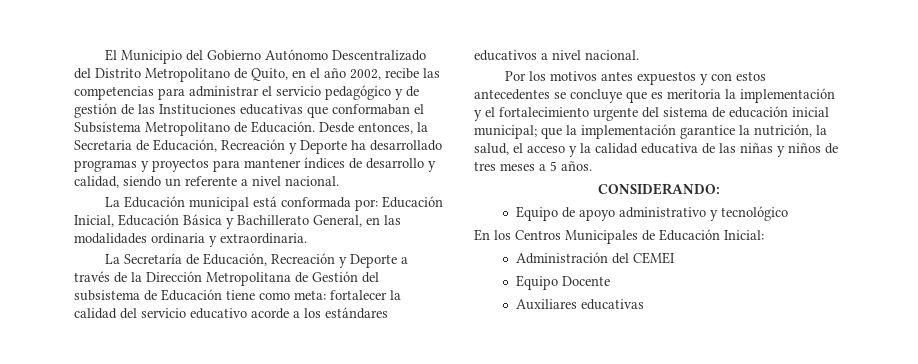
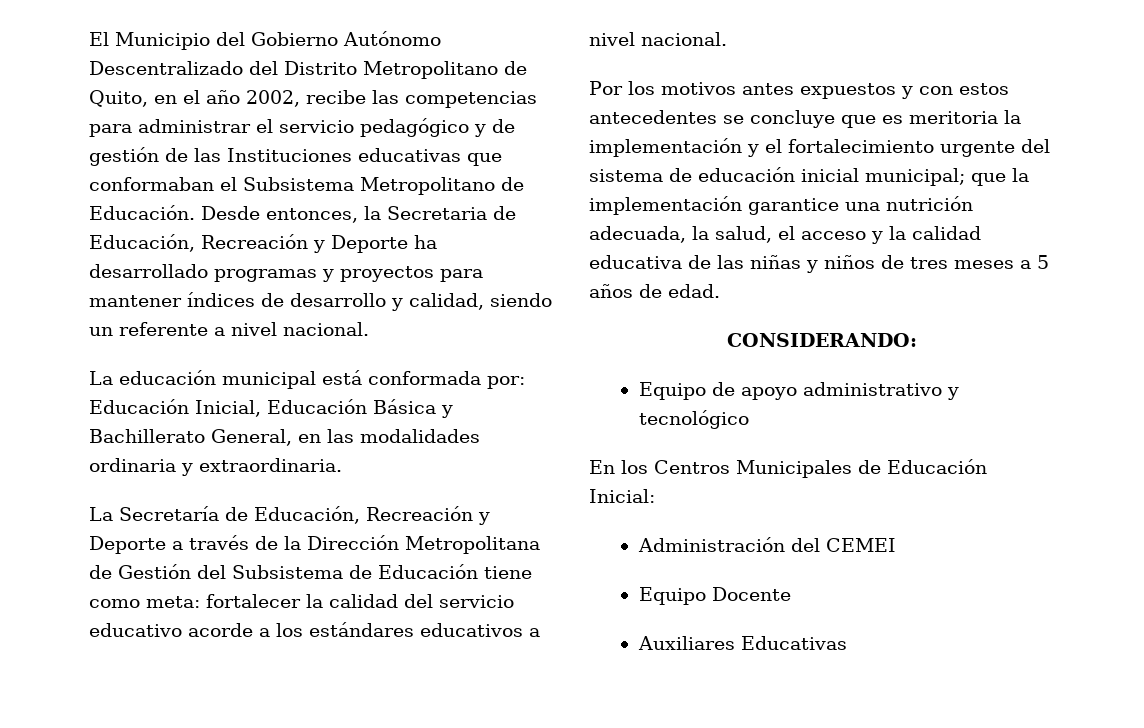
- La Educación municipal está conformada por: Educación Inicial, Educación Básica y Bachillerato General, en las modalidades ordinaria y extraordinaria.
+ La educación municipal está conformada por: Educación Inicial, Educación Básica y Bachillerato General, en las modalidades ordinaria y extraordinaria.
- La Secretaría de Educación, Recreación y Deporte a través de la Dirección Metropolitana de Gestión del subsistema de Educación tiene como meta: fortalecer la calidad del servicio educativo acorde a los estándares educativos a nivel nacional.
+ La Secretaría de Educación, Recreación y Deporte a través de la Dirección Metropolitana de Gestión del Subsistema de Educación tiene como meta: fortalecer la calidad del servicio educativo acorde a los estándares educativos a nivel nacional.
- Por los motivos antes expuestos y con estos antecedentes se concluye que es meritoria la implementación y el fortalecimiento urgente del sistema de educación inicial municipal; que la implementación garantice la nutrición, la salud, el acceso y la calidad educativa de las niñas y niños de tres meses a 5 años.
+ Por los motivos antes expuestos y con estos antecedentes se concluye que es meritoria la implementación y el fortalecimiento urgente del sistema de educación inicial municipal; que la implementación garantice una nutrición adecuada, la salud, el acceso y la calidad educativa de las niñas y niños de tres meses a 5 años de edad.
- Auxiliares educativas
+ Auxiliares Educativas

